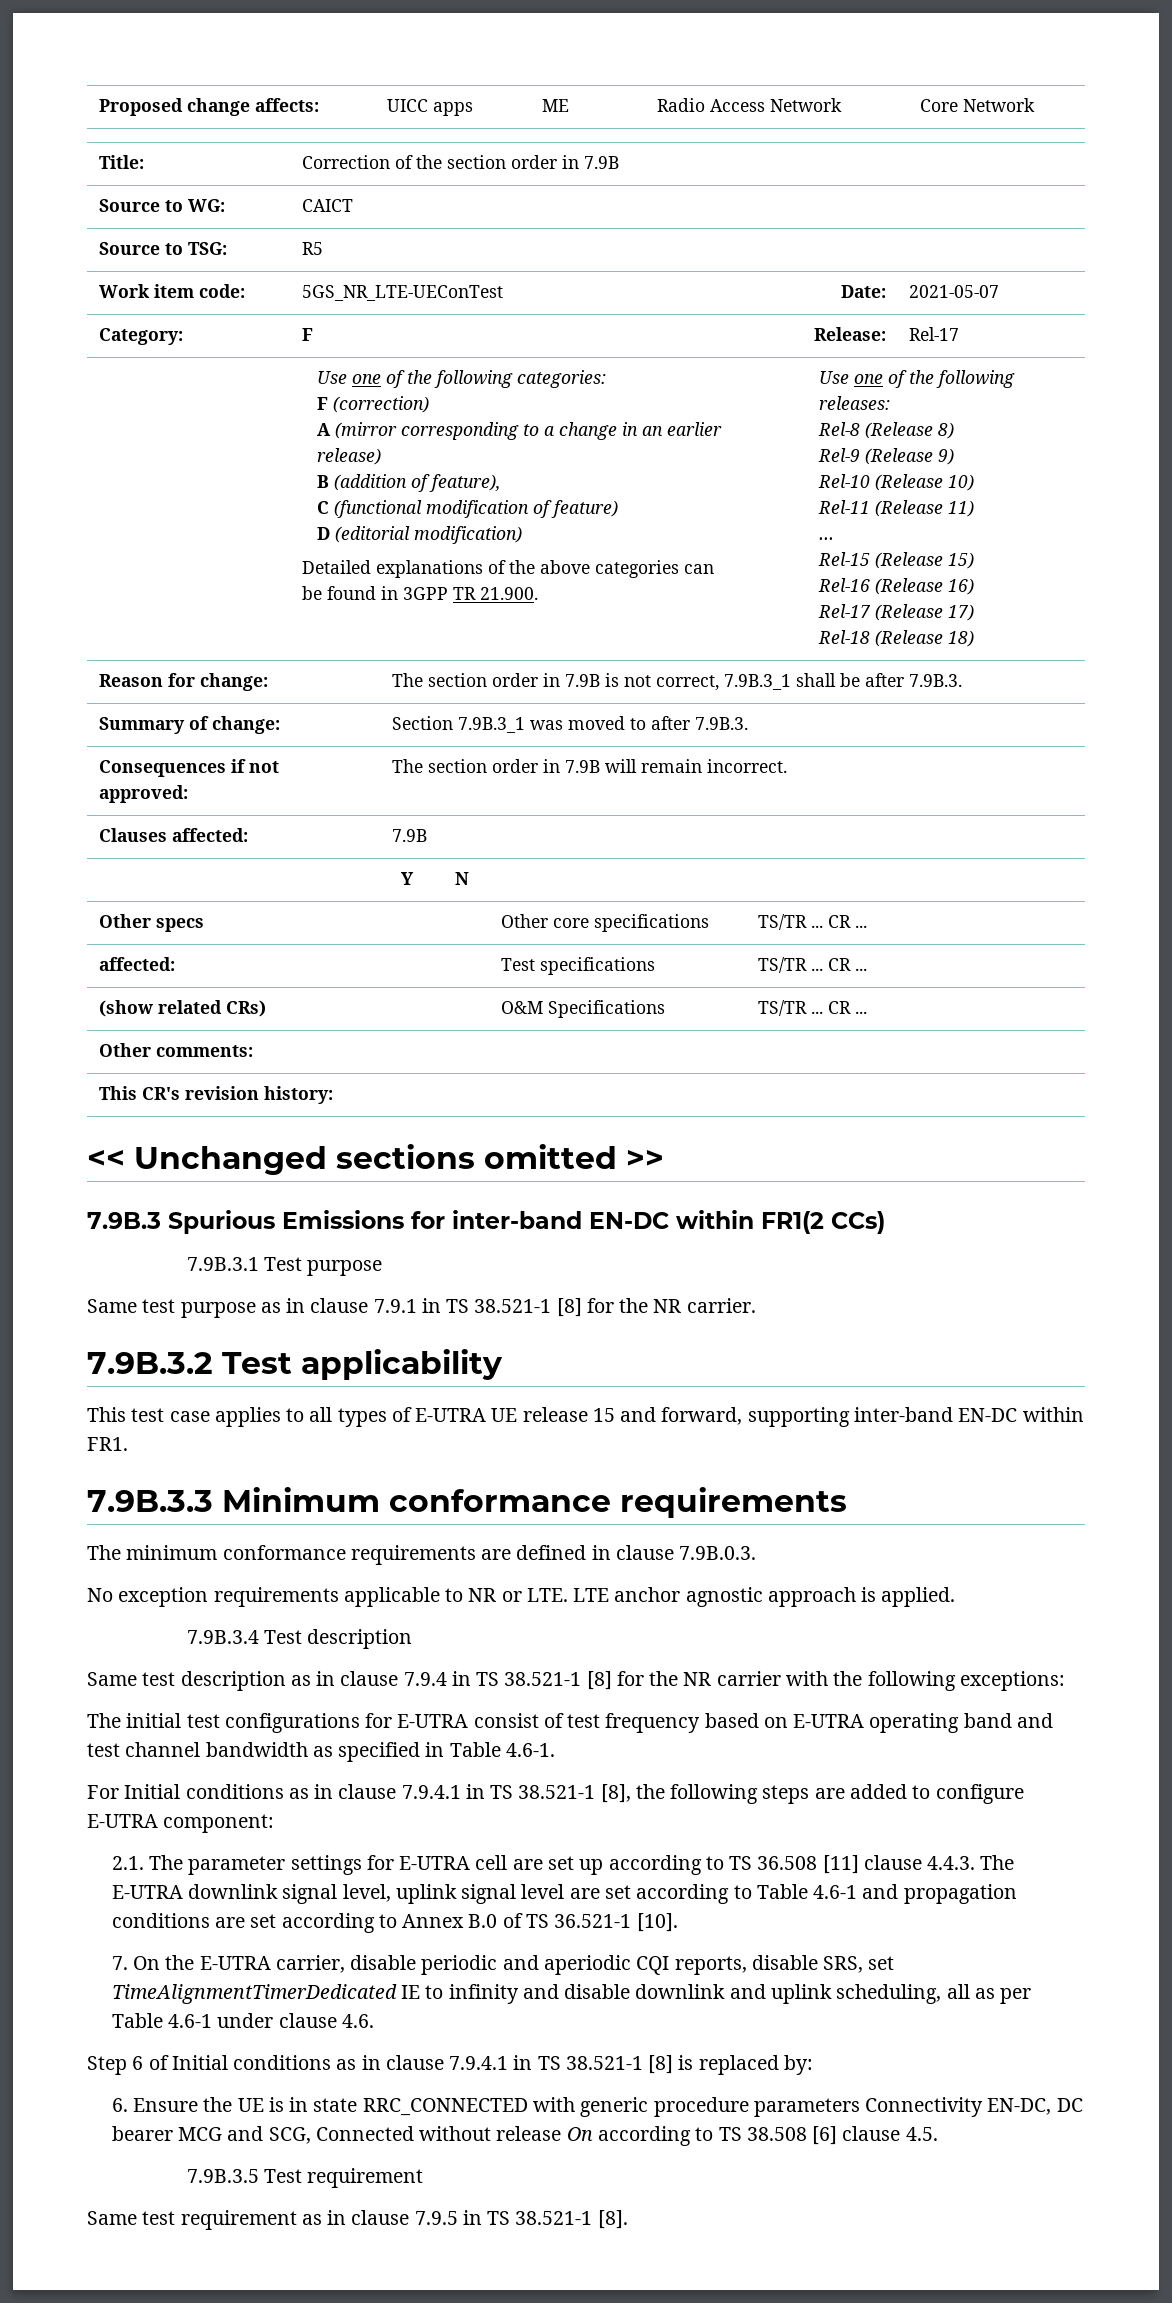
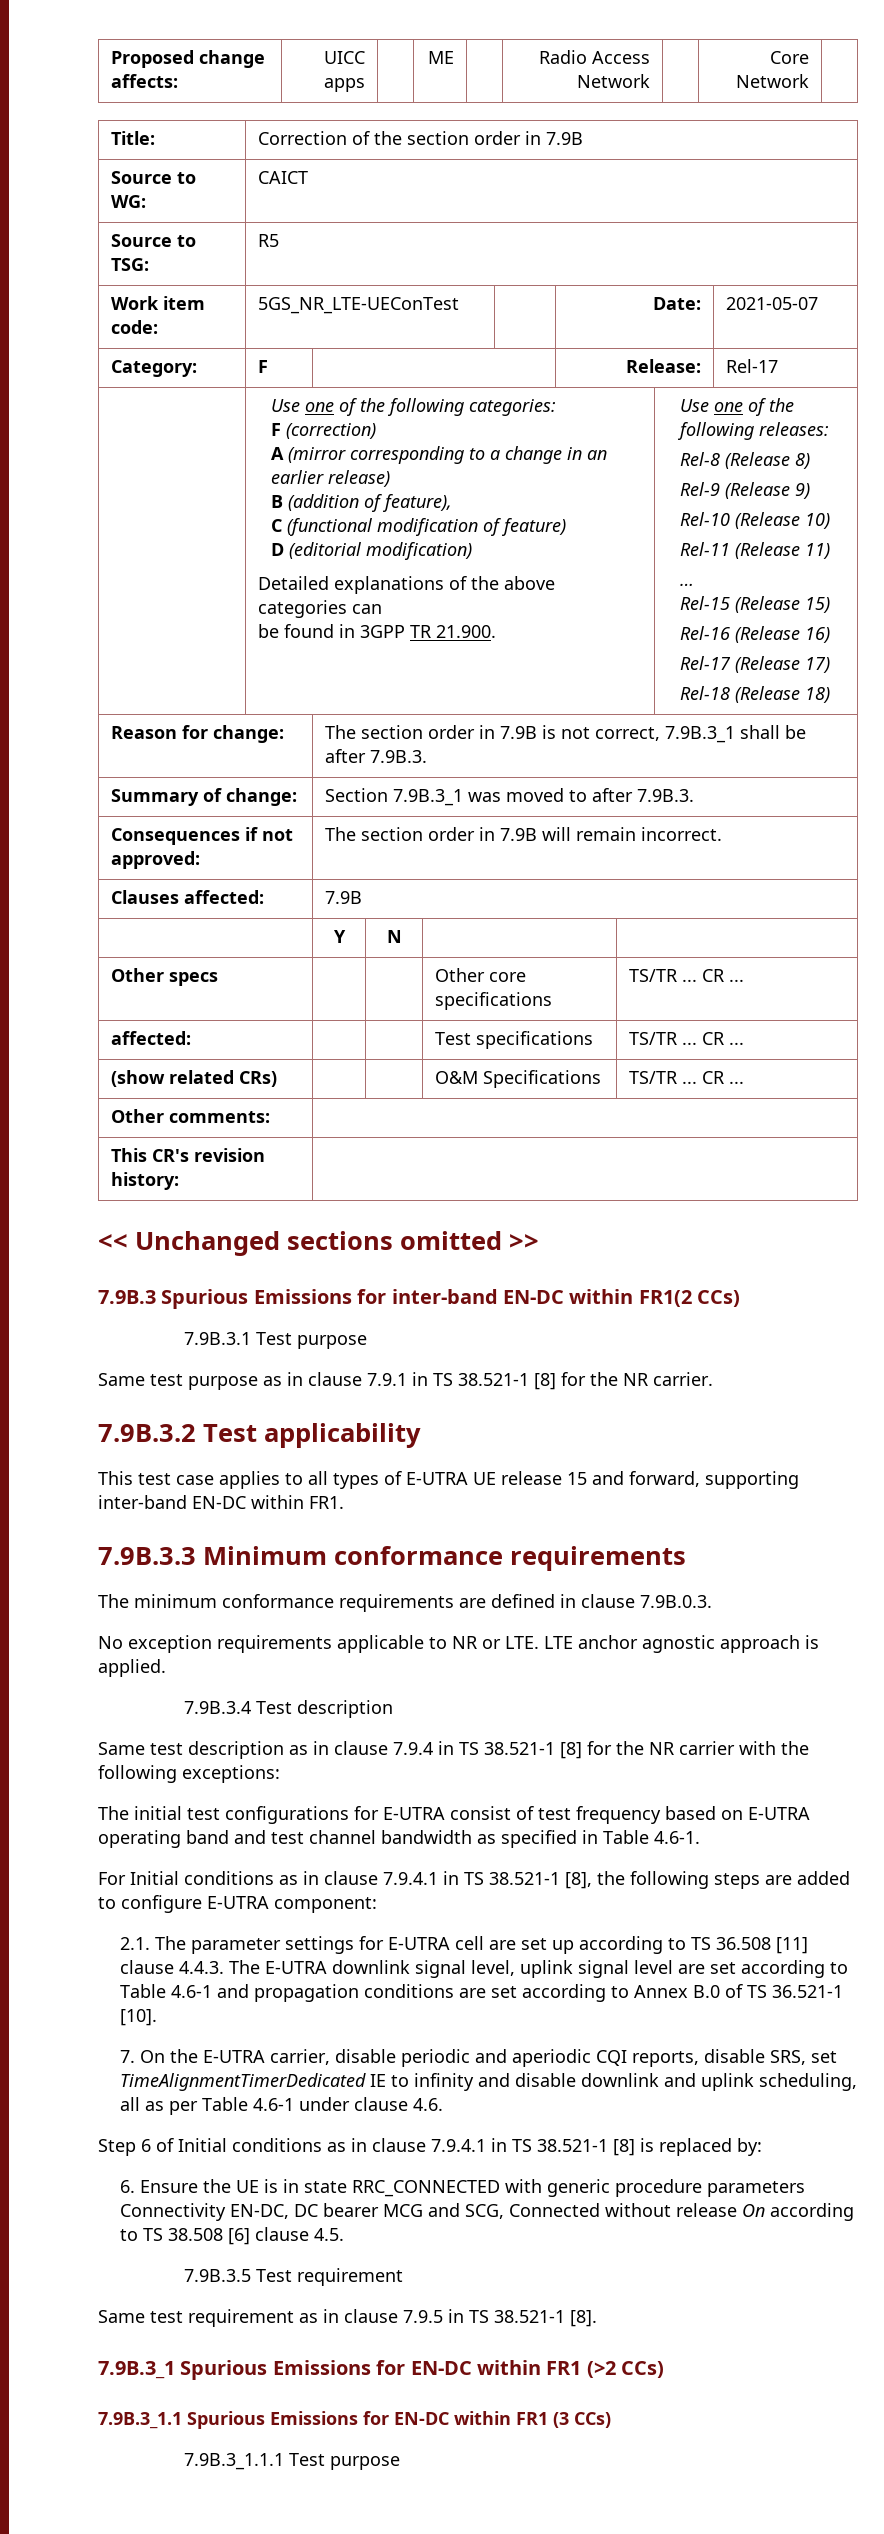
+ 7.9B.3_1 Spurious Emissions for EN-DC within FR1 (>2 CCs)
+ 7.9B.3_1.1 Spurious Emissions for EN-DC within FR1 (3 CCs)
+ 7.9B.3_1.1.1 Test purpose

